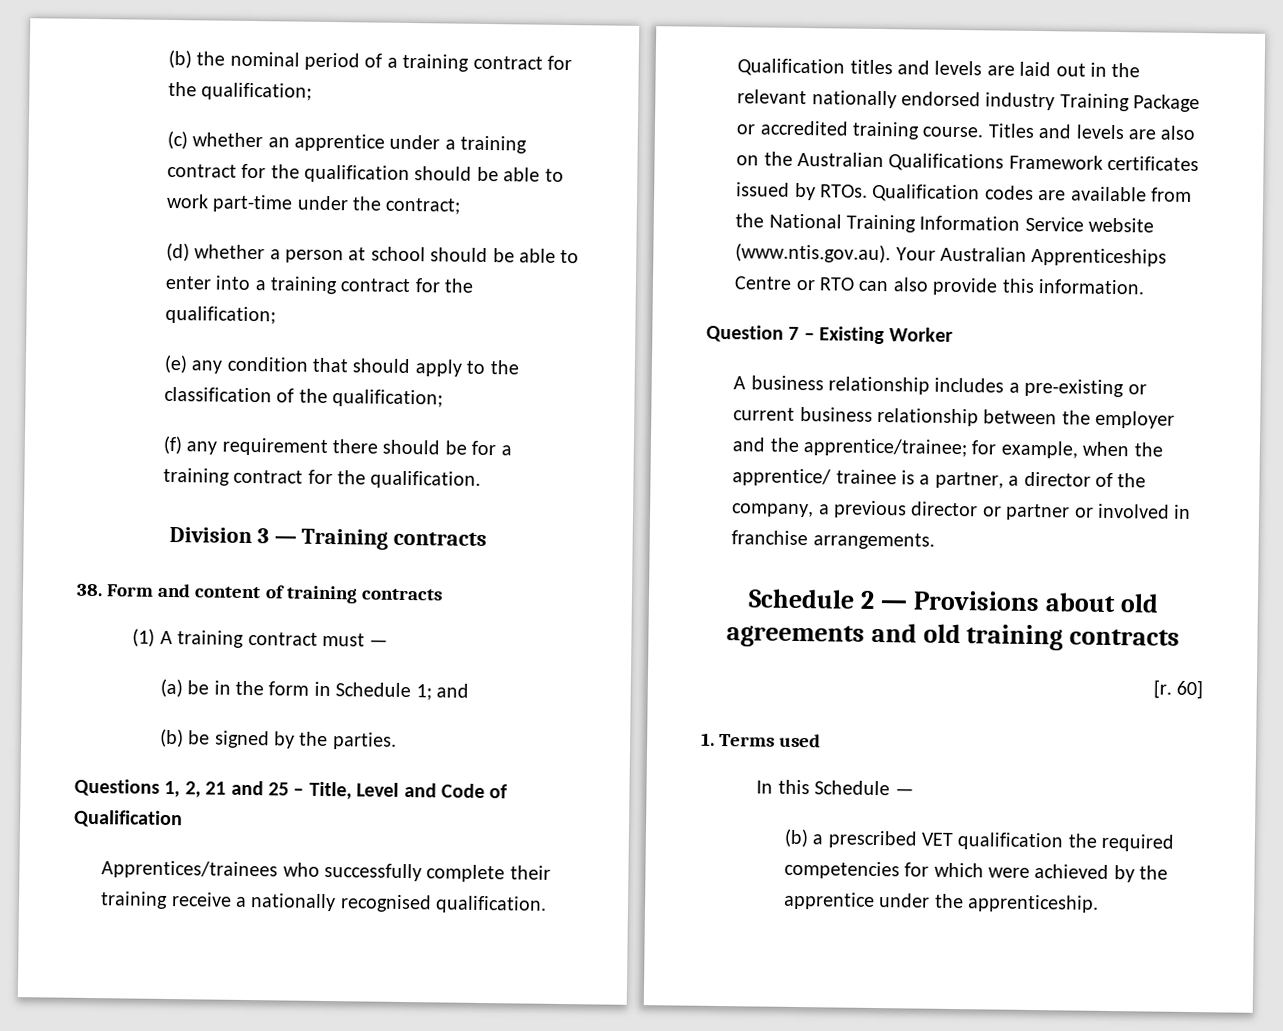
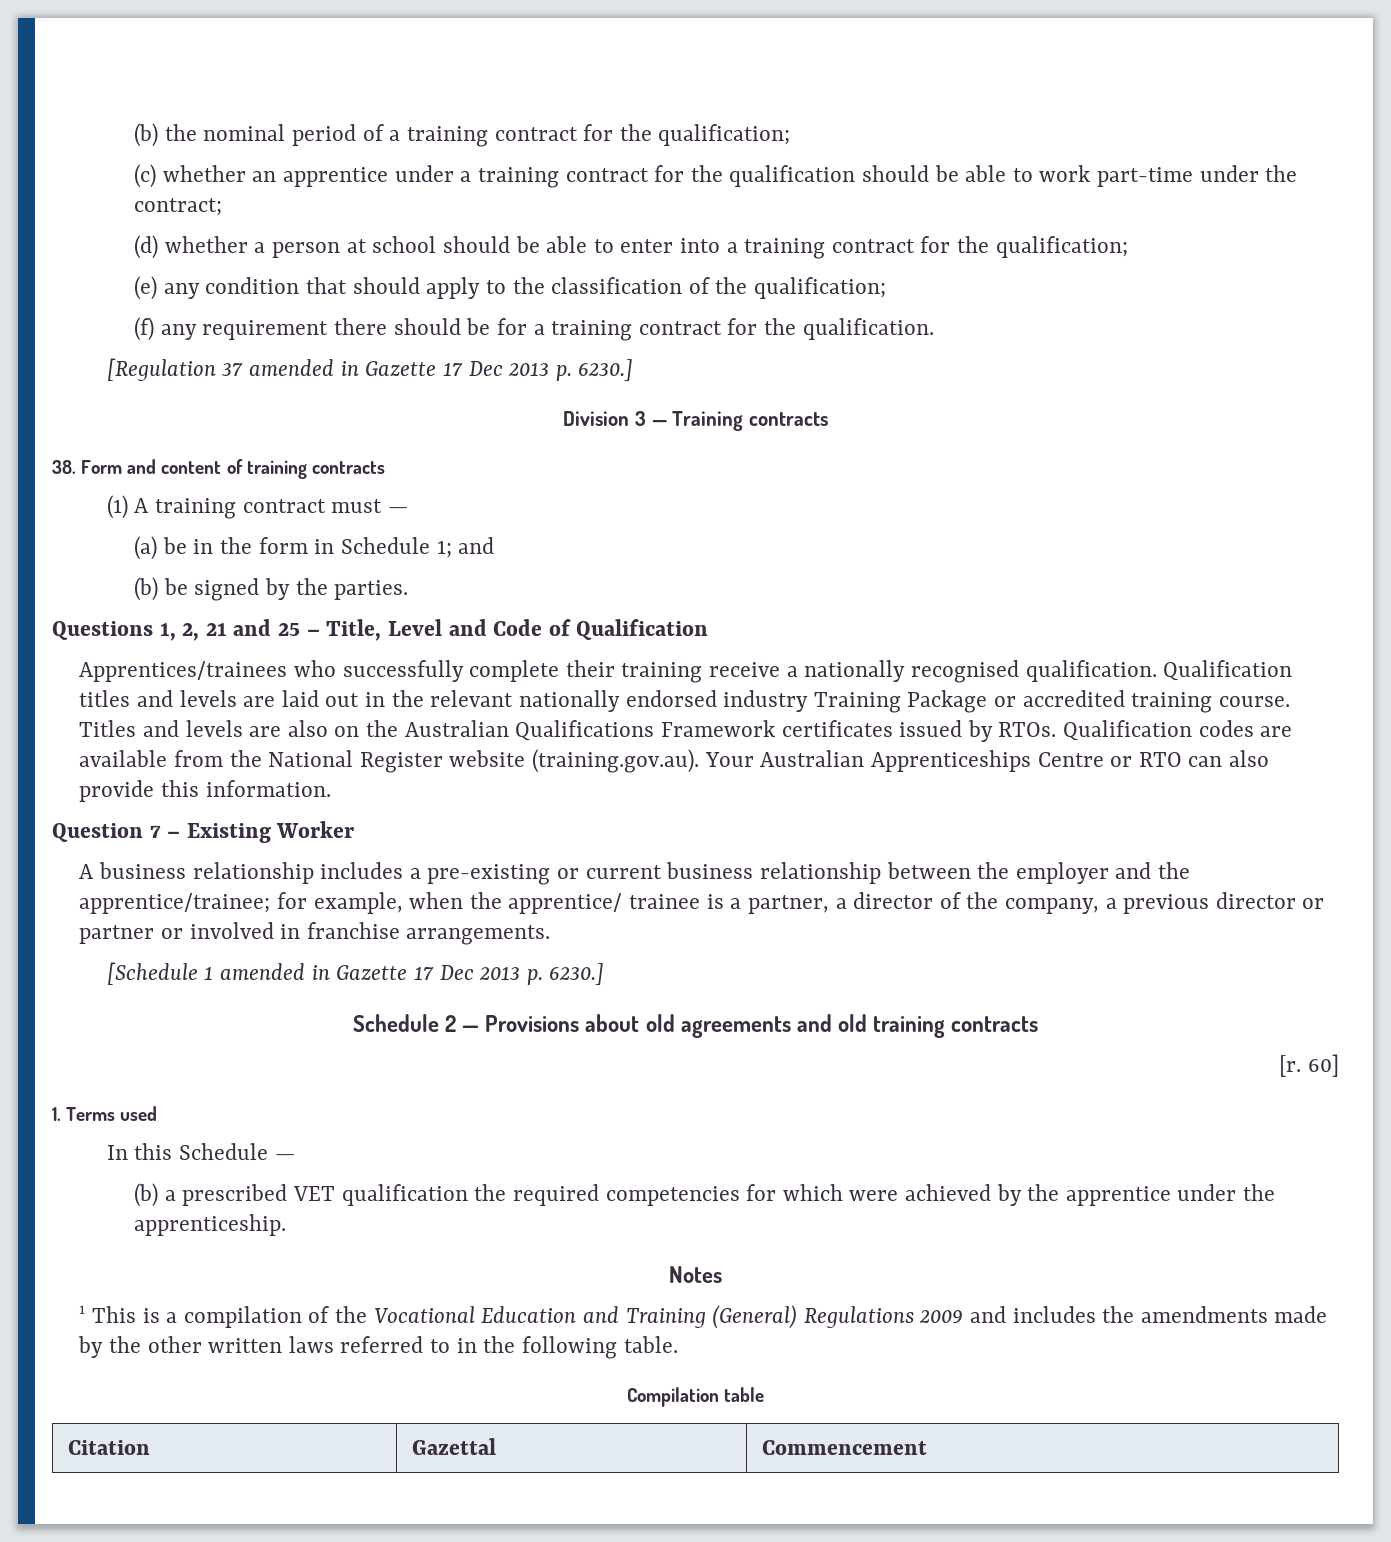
+ [Regulation 37 amended in Gazette 17 Dec 2013 p. 6230.]
- Qualification codes are available from the National Training Information Service website (www.ntis.gov.au). Your Australian Apprenticeships Centre or RTO can also provide this information.
+ Qualification codes are available from the National Register website (training.gov.au). Your Australian Apprenticeships Centre or RTO can also provide this information.
+ [Schedule 1 amended in Gazette 17 Dec 2013 p. 6230.]
+ Notes
+ 1 This is a compilation of the Vocational Education and Training (General) Regulations 2009 and includes the amendments made by the other written laws referred to in the following table.
+ Compilation table
+ Citation | Gazettal | Commencement

